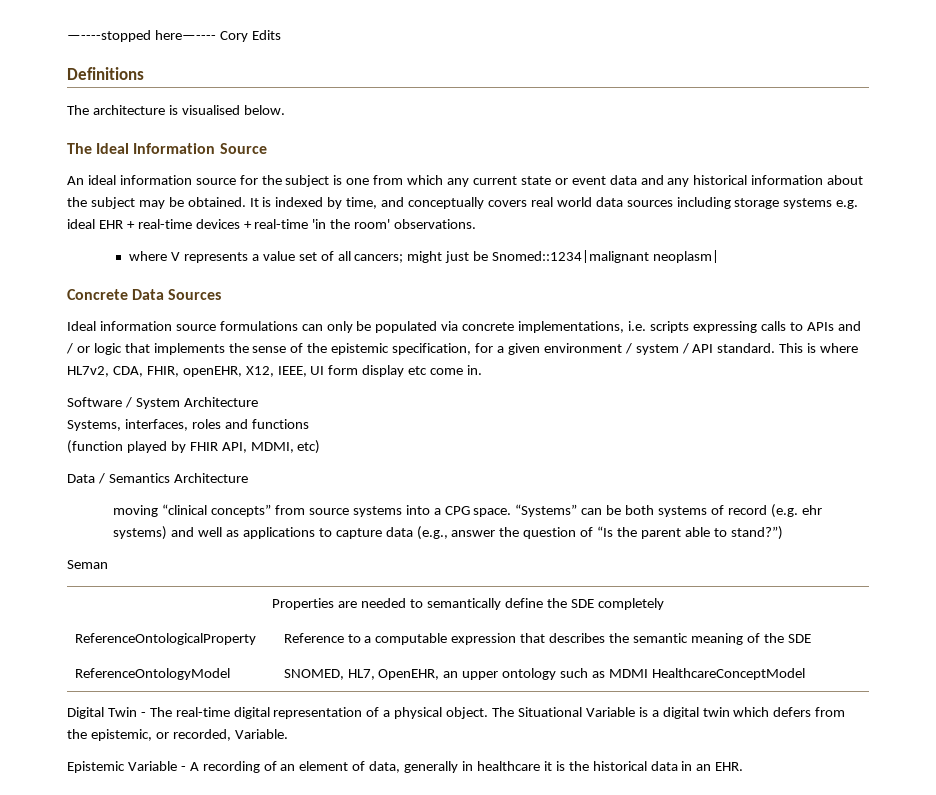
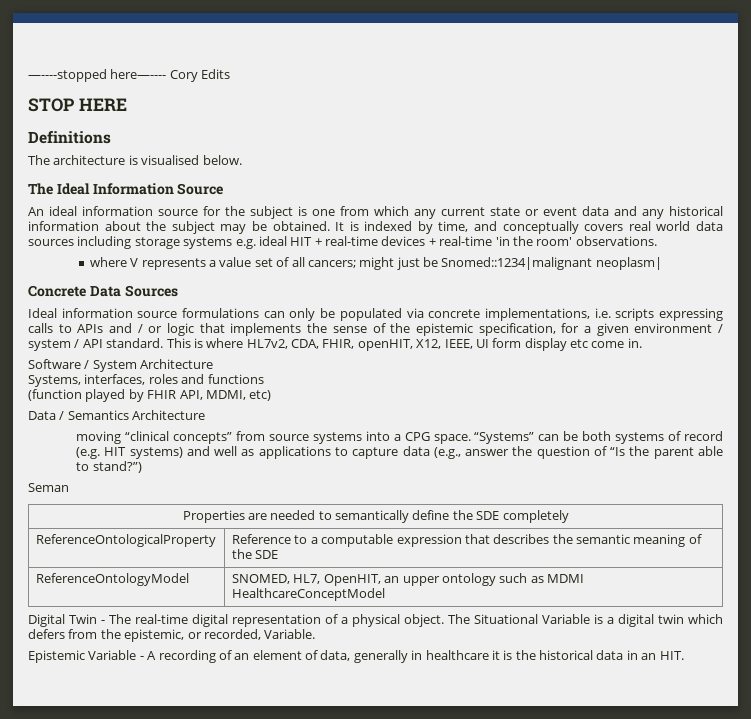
+ STOP HERE
- It is indexed by time, and conceptually covers real world data sources including storage systems e.g. ideal EHR + real-time devices + real-time 'in the room' observations.
+ It is indexed by time, and conceptually covers real world data sources including storage systems e.g. ideal HIT + real-time devices + real-time 'in the room' observations.
- This is where HL7v2, CDA, FHIR, openEHR, X12, IEEE, UI form display etc come in.
+ This is where HL7v2, CDA, FHIR, openHIT, X12, IEEE, UI form display etc come in.
- “Systems” can be both systems of record (e.g. ehr systems) and well as applications to capture data (e.g., answer the question of “Is the parent able to stand?”)
+ “Systems” can be both systems of record (e.g. HIT systems) and well as applications to capture data (e.g., answer the question of “Is the parent able to stand?”)
- ReferenceOntologyModel | SNOMED, HL7, OpenEHR, an upper ontology such as MDMI HealthcareConceptModel
+ ReferenceOntologyModel | SNOMED, HL7, OpenHIT, an upper ontology such as MDMI HealthcareConceptModel
- Epistemic Variable - A recording of an element of data, generally in healthcare it is the historical data in an EHR.
+ Epistemic Variable - A recording of an element of data, generally in healthcare it is the historical data in an HIT.

